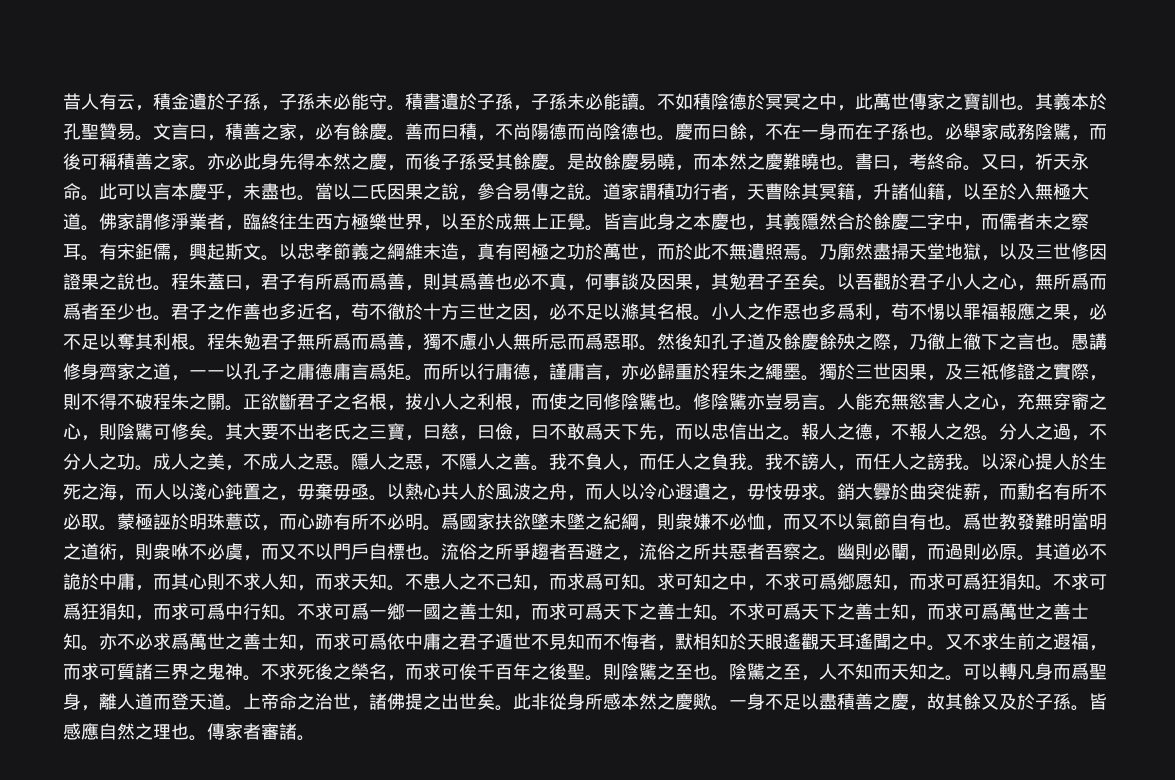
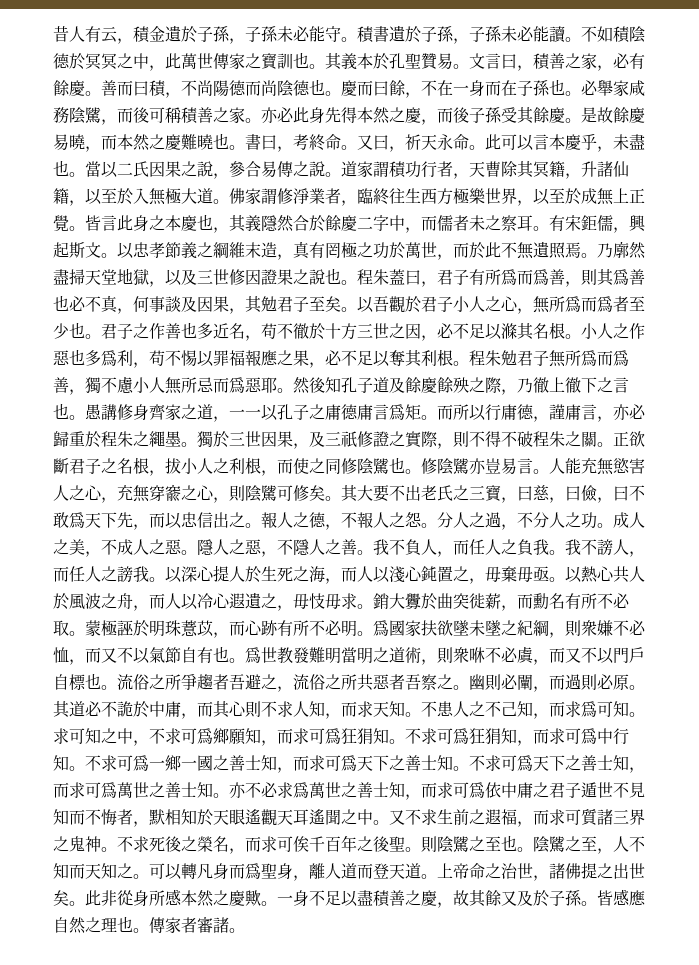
- 求可知之中，不求可爲鄉愿知，而求可爲狂狷知。
+ 求可知之中，不求可爲鄉願知，而求可爲狂狷知。

